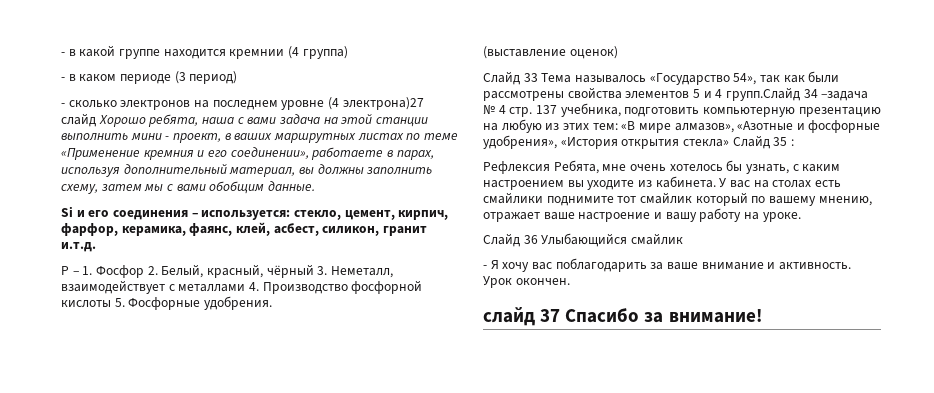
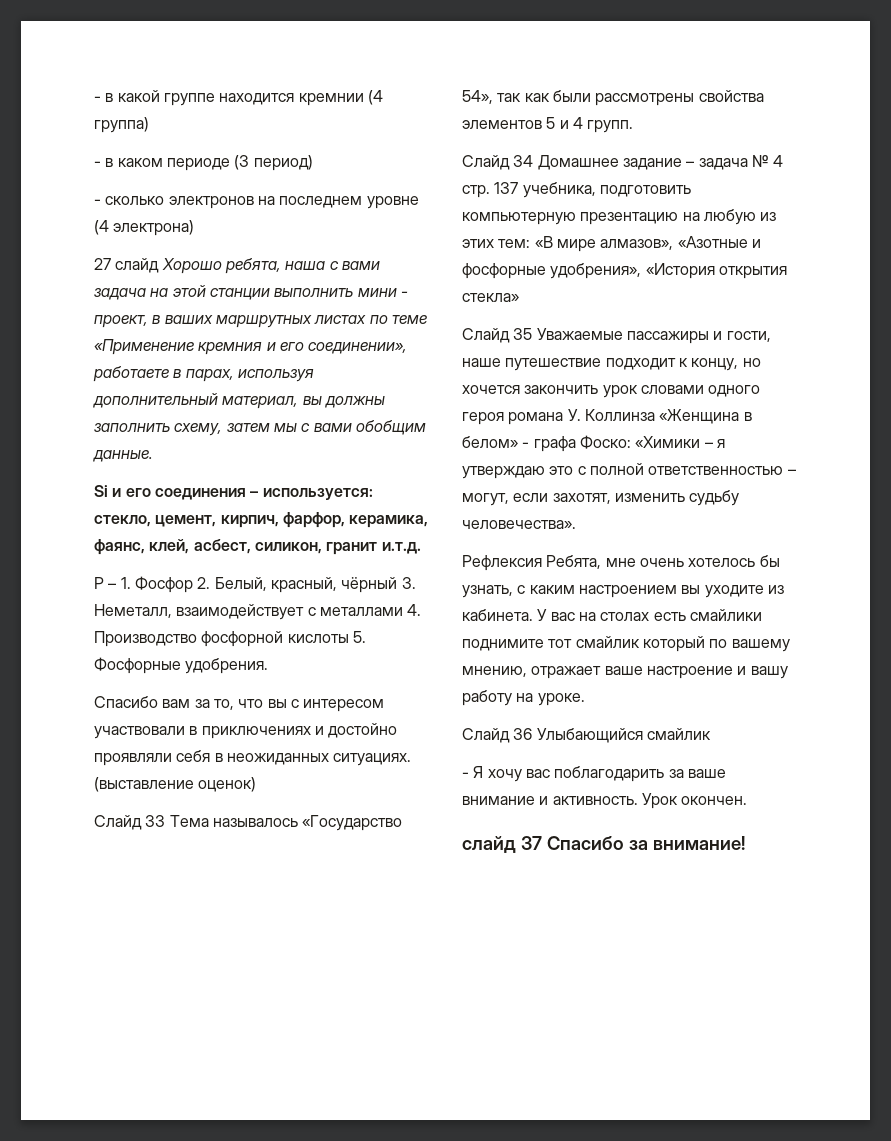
- - сколько электронов на последнем уровне (4 электрона)27 слайд Хорошо ребята, наша с вами задача на этой станции выполнить мини - проект, в ваших маршрутных листах по теме «Применение кремния и его соединении», работаете в парах, используя дополнительный материал, вы должны заполнить схему, затем мы с вами обобщим данные.
+ - сколько электронов на последнем уровне (4 электрона)
+ 27 слайд Хорошо ребята, наша с вами задача на этой станции выполнить мини - проект, в ваших маршрутных листах по теме «Применение кремния и его соединении», работаете в парах, используя дополнительный материал, вы должны заполнить схему, затем мы с вами обобщим данные.
+ Спасибо вам за то, что вы с интересом участвовали в приключениях и достойно проявляли себя в неожиданных ситуациях.
- Слайд 33 Тема называлось «Государство 54», так как были рассмотрены свойства элементов 5 и 4 групп.Слайд 34 –задача № 4 стр. 137 учебника, подготовить компьютерную презентацию на любую из этих тем: «В мире алмазов», «Азотные и фосфорные удобрения», «История открытия стекла» Слайд 35 :
+ Слайд 33 Тема называлось «Государство 54», так как были рассмотрены свойства элементов 5 и 4 групп.
+ Слайд 34 Домашнее задание – задача № 4 стр. 137 учебника, подготовить компьютерную презентацию на любую из этих тем: «В мире алмазов», «Азотные и фосфорные удобрения», «История открытия стекла»
+ Слайд 35 Уважаемые пассажиры и гости, наше путешествие подходит к концу, но хочется закончить урок словами одного героя романа У. Коллинза «Женщина в белом» - графа Фоско: «Химики – я утверждаю это с полной ответственностью – могут, если захотят, изменить судьбу человечества».

